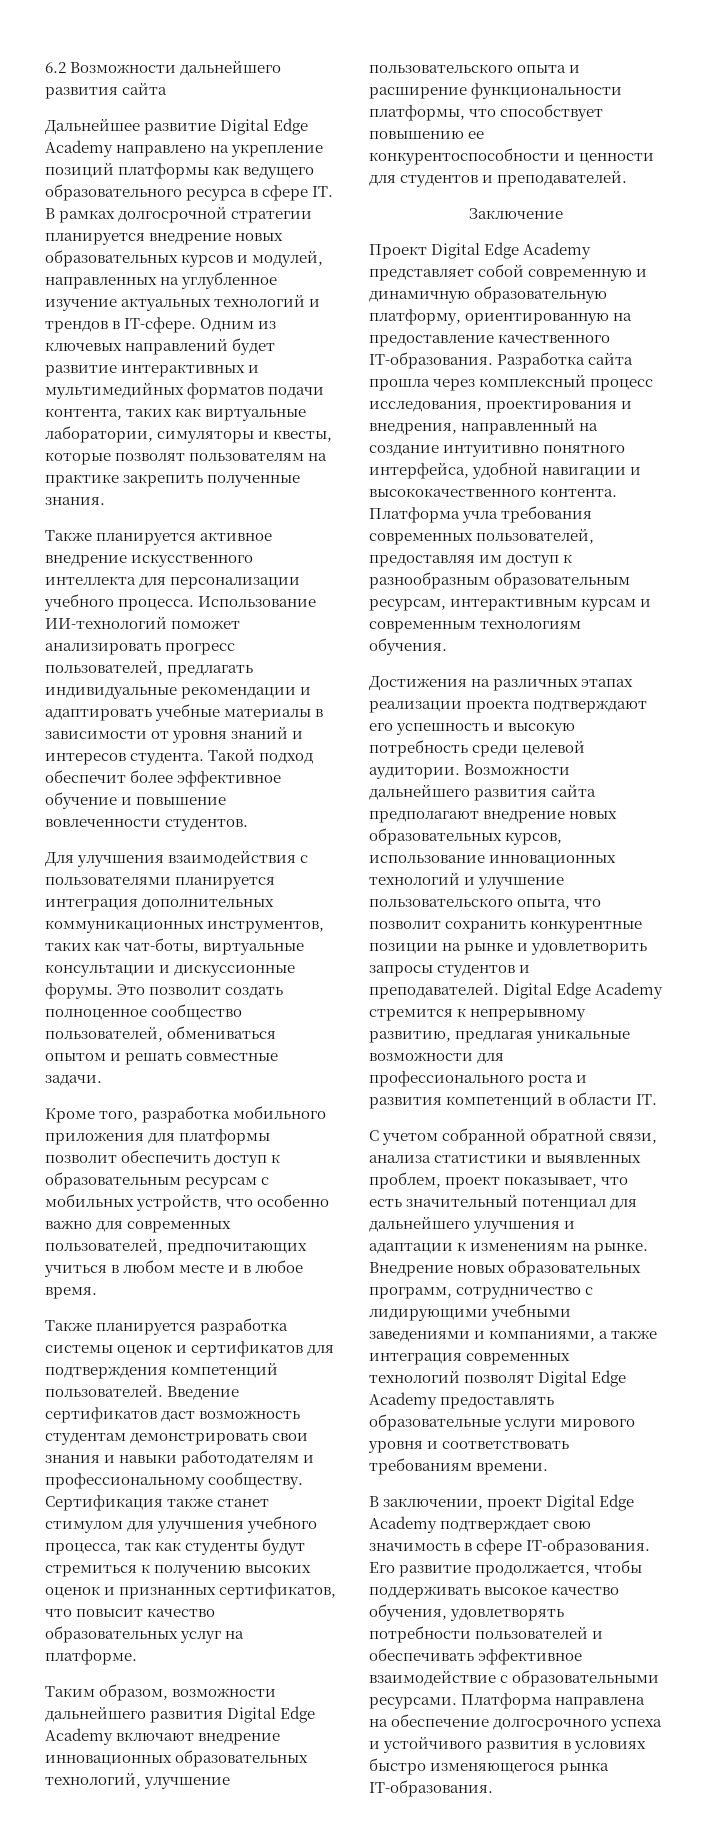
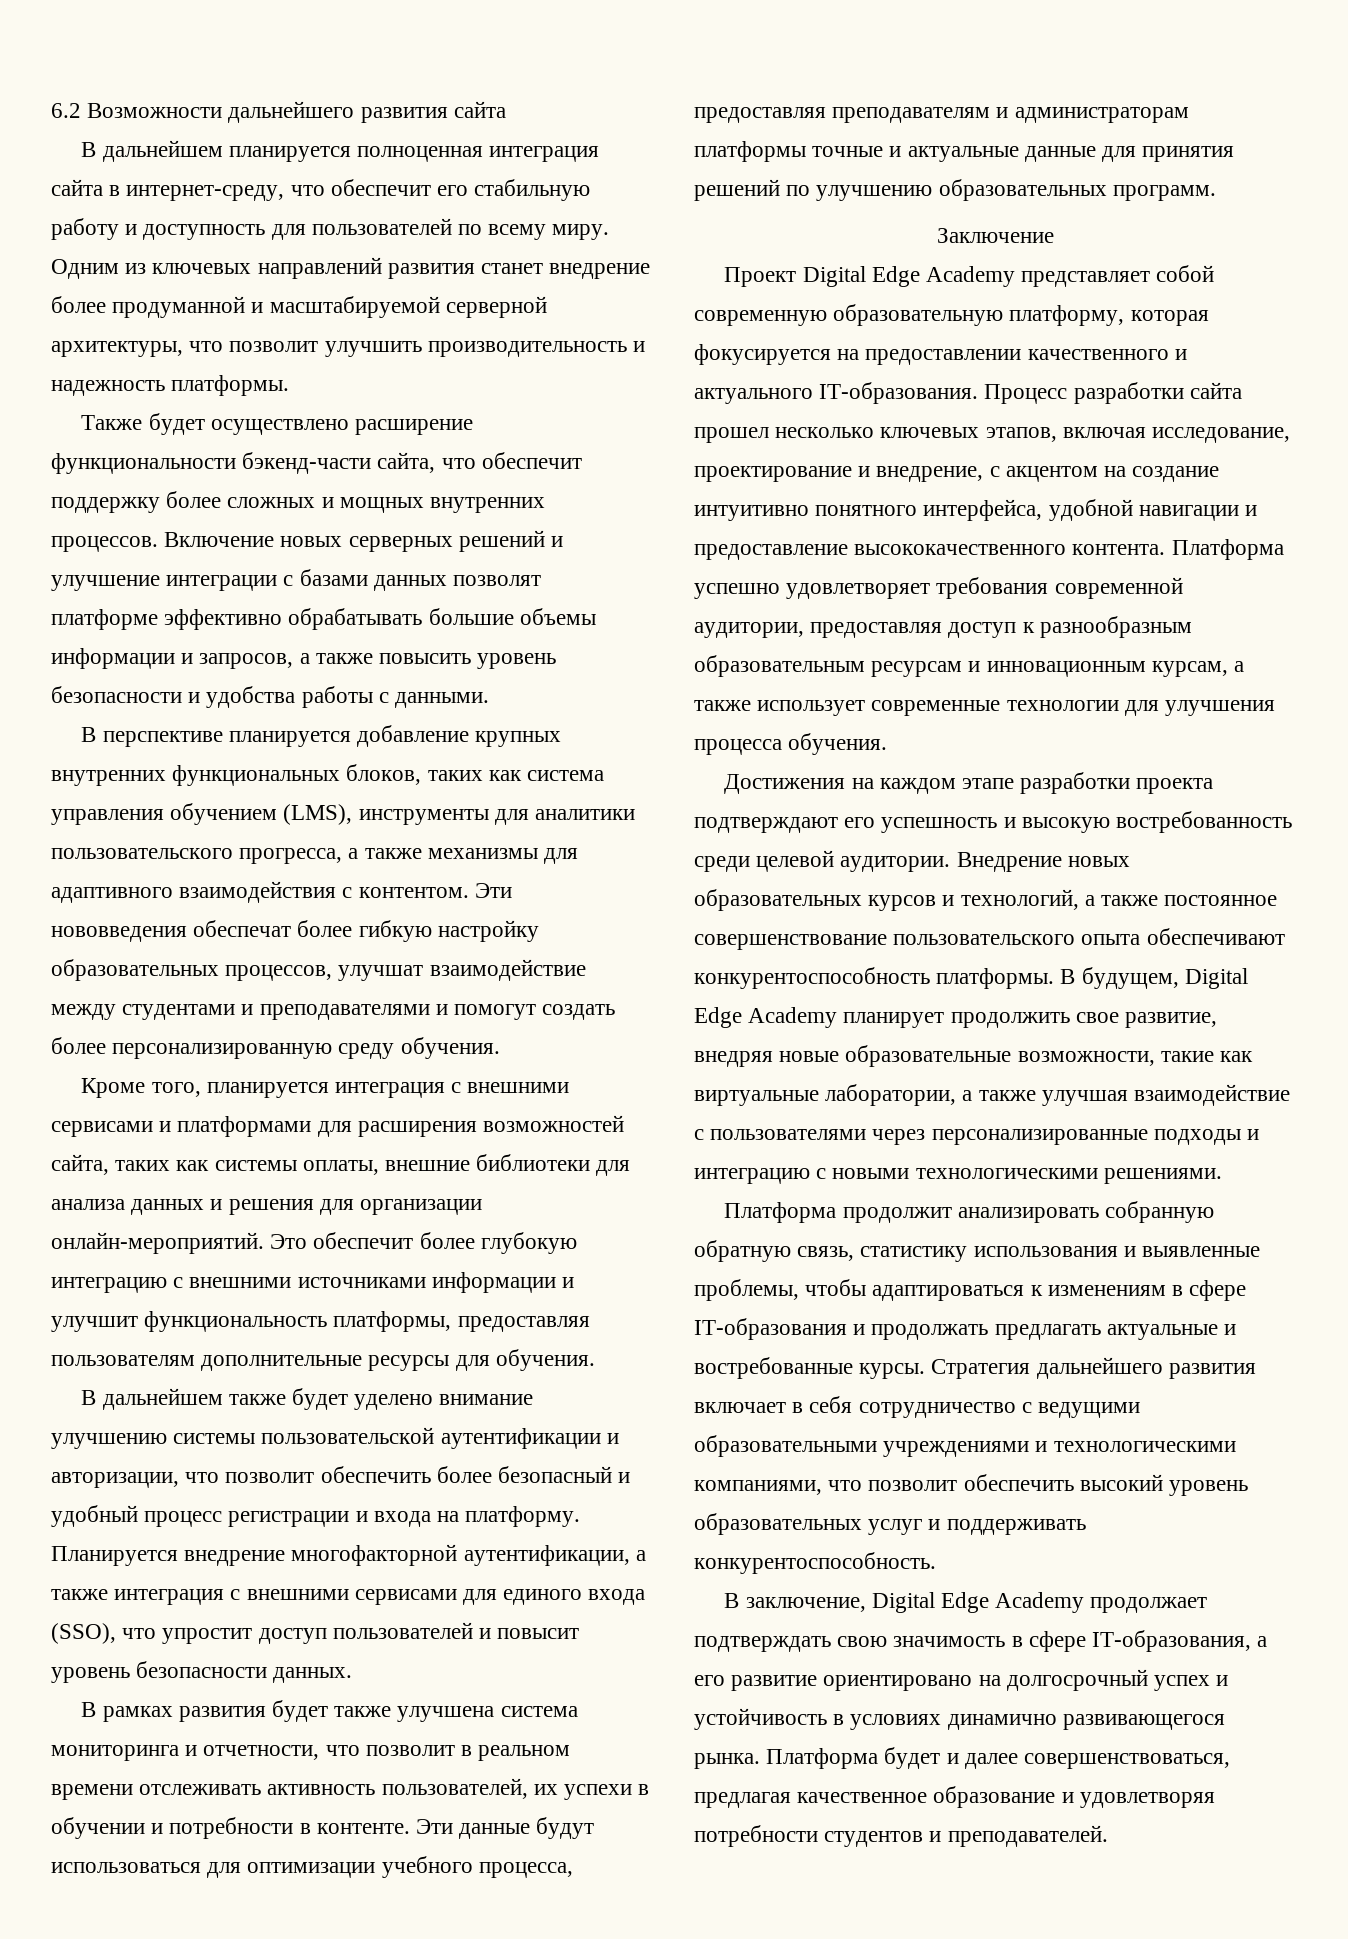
- Дальнейшее развитие Digital Edge Academy направлено на укрепление позиций платформы как ведущего образовательного ресурса в сфере IT. В рамках долгосрочной стратегии планируется внедрение новых образовательных курсов и модулей, направленных на углубленное изучение актуальных технологий и трендов в IT-сфере. Одним из ключевых направлений будет развитие интерактивных и мультимедийных форматов подачи контента, таких как виртуальные лаборатории, симуляторы и квесты, которые позволят пользователям на практике закрепить полученные знания.
- Также планируется активное внедрение искусственного интеллекта для персонализации учебного процесса. Использование ИИ-технологий поможет анализировать прогресс пользователей, предлагать индивидуальные рекомендации и адаптировать учебные материалы в зависимости от уровня знаний и интересов студента. Такой подход обеспечит более эффективное обучение и повышение вовлеченности студентов.
- Для улучшения взаимодействия с пользователями планируется интеграция дополнительных коммуникационных инструментов, таких как чат-боты, виртуальные консультации и дискуссионные форумы. Это позволит создать полноценное сообщество пользователей, обмениваться опытом и решать совместные задачи.
- Кроме того, разработка мобильного приложения для платформы позволит обеспечить доступ к образовательным ресурсам с мобильных устройств, что особенно важно для современных пользователей, предпочитающих учиться в любом месте и в любое время.
- Также планируется разработка системы оценок и сертификатов для подтверждения компетенций пользователей. Введение сертификатов даст возможность студентам демонстрировать свои знания и навыки работодателям и профессиональному сообществу. Сертификация также станет стимулом для улучшения учебного процесса, так как студенты будут стремиться к получению высоких оценок и признанных сертификатов, что повысит качество образовательных услуг на платформе.
- Таким образом, возможности дальнейшего развития Digital Edge Academy включают внедрение инновационных образовательных технологий, улучшение пользовательского опыта и расширение функциональности платформы, что способствует повышению ее конкурентоспособности и ценности для студентов и преподавателей.
+ В дальнейшем планируется полноценная интеграция сайта в интернет-среду, что обеспечит его стабильную работу и доступность для пользователей по всему миру. Одним из ключевых направлений развития станет внедрение более продуманной и масштабируемой серверной архитектуры, что позволит улучшить производительность и надежность платформы.
+ Также будет осуществлено расширение функциональности бэкенд-части сайта, что обеспечит поддержку более сложных и мощных внутренних процессов. Включение новых серверных решений и улучшение интеграции с базами данных позволят платформе эффективно обрабатывать большие объемы информации и запросов, а также повысить уровень безопасности и удобства работы с данными.
+ В перспективе планируется добавление крупных внутренних функциональных блоков, таких как система управления обучением (LMS), инструменты для аналитики пользовательского прогресса, а также механизмы для адаптивного взаимодействия с контентом. Эти нововведения обеспечат более гибкую настройку образовательных процессов, улучшат взаимодействие между студентами и преподавателями и помогут создать более персонализированную среду обучения.
+ Кроме того, планируется интеграция с внешними сервисами и платформами для расширения возможностей сайта, таких как системы оплаты, внешние библиотеки для анализа данных и решения для организации онлайн-мероприятий. Это обеспечит более глубокую интеграцию с внешними источниками информации и улучшит функциональность платформы, предоставляя пользователям дополнительные ресурсы для обучения.
+ В дальнейшем также будет уделено внимание улучшению системы пользовательской аутентификации и авторизации, что позволит обеспечить более безопасный и удобный процесс регистрации и входа на платформу. Планируется внедрение многофакторной аутентификации, а также интеграция с внешними сервисами для единого входа (SSO), что упростит доступ пользователей и повысит уровень безопасности данных.
+ В рамках развития будет также улучшена система мониторинга и отчетности, что позволит в реальном времени отслеживать активность пользователей, их успехи в обучении и потребности в контенте. Эти данные будут использоваться для оптимизации учебного процесса, предоставляя преподавателям и администраторам платформы точные и актуальные данные для принятия решений по улучшению образовательных программ.
- Проект Digital Edge Academy представляет собой современную и динамичную образовательную платформу, ориентированную на предоставление качественного IT-образования. Разработка сайта прошла через комплексный процесс исследования, проектирования и внедрения, направленный на создание интуитивно понятного интерфейса, удобной навигации и высококачественного контента.
+ Проект Digital Edge Academy представляет собой современную образовательную платформу, которая фокусируется на предоставлении качественного и актуального IT-образования. Процесс разработки сайта прошел несколько ключевых этапов, включая исследование, проектирование и внедрение, с акцентом на создание интуитивно понятного интерфейса, удобной навигации и предоставление высококачественного контента.
- Платформа учла требования современных пользователей, предоставляя им доступ к разнообразным образовательным ресурсам, интерактивным курсам и современным технологиям обучения.
+ Платформа успешно удовлетворяет требования современной аудитории, предоставляя доступ к разнообразным образовательным ресурсам и инновационным курсам, а также использует современные технологии для улучшения процесса обучения.
- Достижения на различных этапах реализации проекта подтверждают его успешность и высокую потребность среди целевой аудитории.
+ Достижения на каждом этапе разработки проекта подтверждают его успешность и высокую востребованность среди целевой аудитории.
- Возможности дальнейшего развития сайта предполагают внедрение новых образовательных курсов, использование инновационных технологий и улучшение пользовательского опыта, что позволит сохранить конкурентные позиции на рынке и удовлетворить запросы студентов и преподавателей. Digital Edge Academy стремится к непрерывному развитию, предлагая уникальные возможности для профессионального роста и развития компетенций в области IT.
- С учетом собранной обратной связи, анализа статистики и выявленных проблем, проект показывает, что есть значительный потенциал для дальнейшего улучшения и адаптации к изменениям на рынке. Внедрение новых образовательных программ, сотрудничество с лидирующими учебными заведениями и компаниями, а также интеграция современных технологий позволят Digital Edge Academy предоставлять образовательные услуги мирового уровня и соответствовать требованиям времени.
- В заключении, проект Digital Edge Academy подтверждает свою значимость в сфере IT-образования. Его развитие продолжается, чтобы поддерживать высокое качество обучения, удовлетворять потребности пользователей и обеспечивать эффективное взаимодействие с образовательными ресурсами. Платформа направлена на обеспечение долгосрочного успеха и устойчивого развития в условиях быстро изменяющегося рынка IT-образования.
+ Внедрение новых образовательных курсов и технологий, а также постоянное совершенствование пользовательского опыта обеспечивают конкурентоспособность платформы. В будущем, Digital Edge Academy планирует продолжить свое развитие, внедряя новые образовательные возможности, такие как виртуальные лаборатории, а также улучшая взаимодействие с пользователями через персонализированные подходы и интеграцию с новыми технологическими решениями.
+ Платформа продолжит анализировать собранную обратную связь, статистику использования и выявленные проблемы, чтобы адаптироваться к изменениям в сфере IT-образования и продолжать предлагать актуальные и востребованные курсы. Стратегия дальнейшего развития включает в себя сотрудничество с ведущими образовательными учреждениями и технологическими компаниями, что позволит обеспечить высокий уровень образовательных услуг и поддерживать конкурентоспособность.
+ В заключение, Digital Edge Academy продолжает подтверждать свою значимость в сфере IT-образования, а его развитие ориентировано на долгосрочный успех и устойчивость в условиях динамично развивающегося рынка. Платформа будет и далее совершенствоваться, предлагая качественное образование и удовлетворяя потребности студентов и преподавателей.

